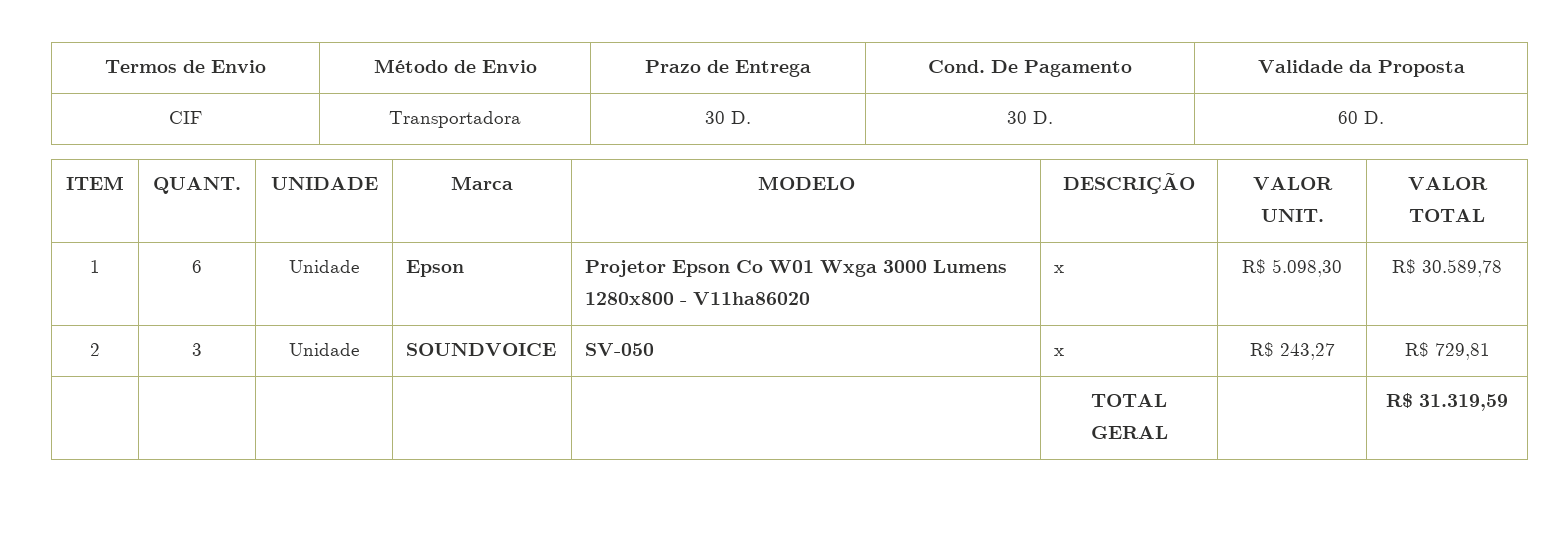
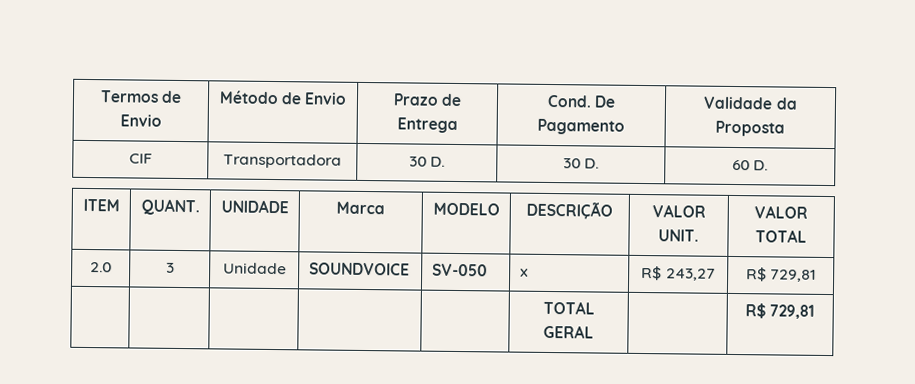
- 1 | 6 | Unidade | Epson | Projetor Epson Co W01 Wxga 3000 Lumens 1280x800 - V11ha86020 | x | R$ 5.098,30 | R$ 30.589,78
- 2 | 3 | Unidade | SOUNDVOICE | SV-050 | x | R$ 243,27 | R$ 729,81
+ 2.0 | 3 | Unidade | SOUNDVOICE | SV-050 | x | R$ 243,27 | R$ 729,81
- | | | | | TOTAL GERAL | | R$ 31.319,59
+ | | | | | TOTAL GERAL | | R$ 729,81

